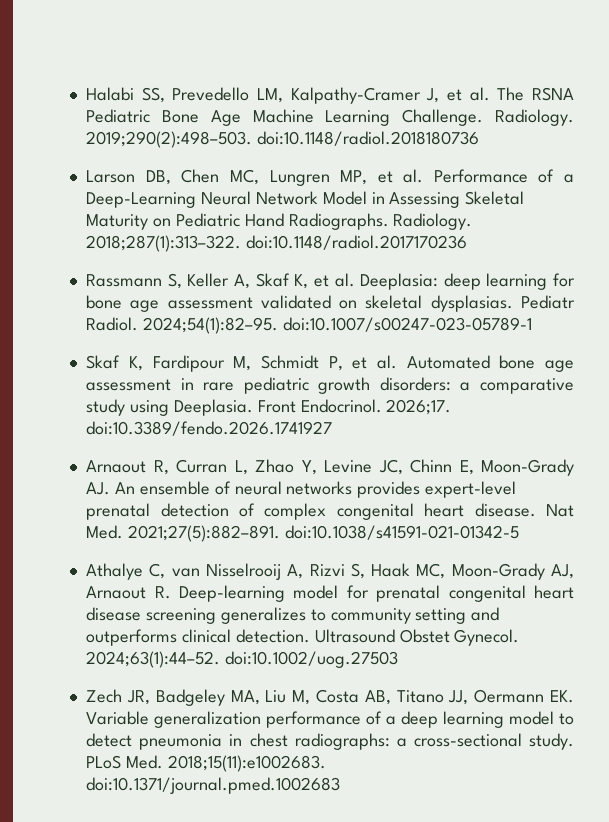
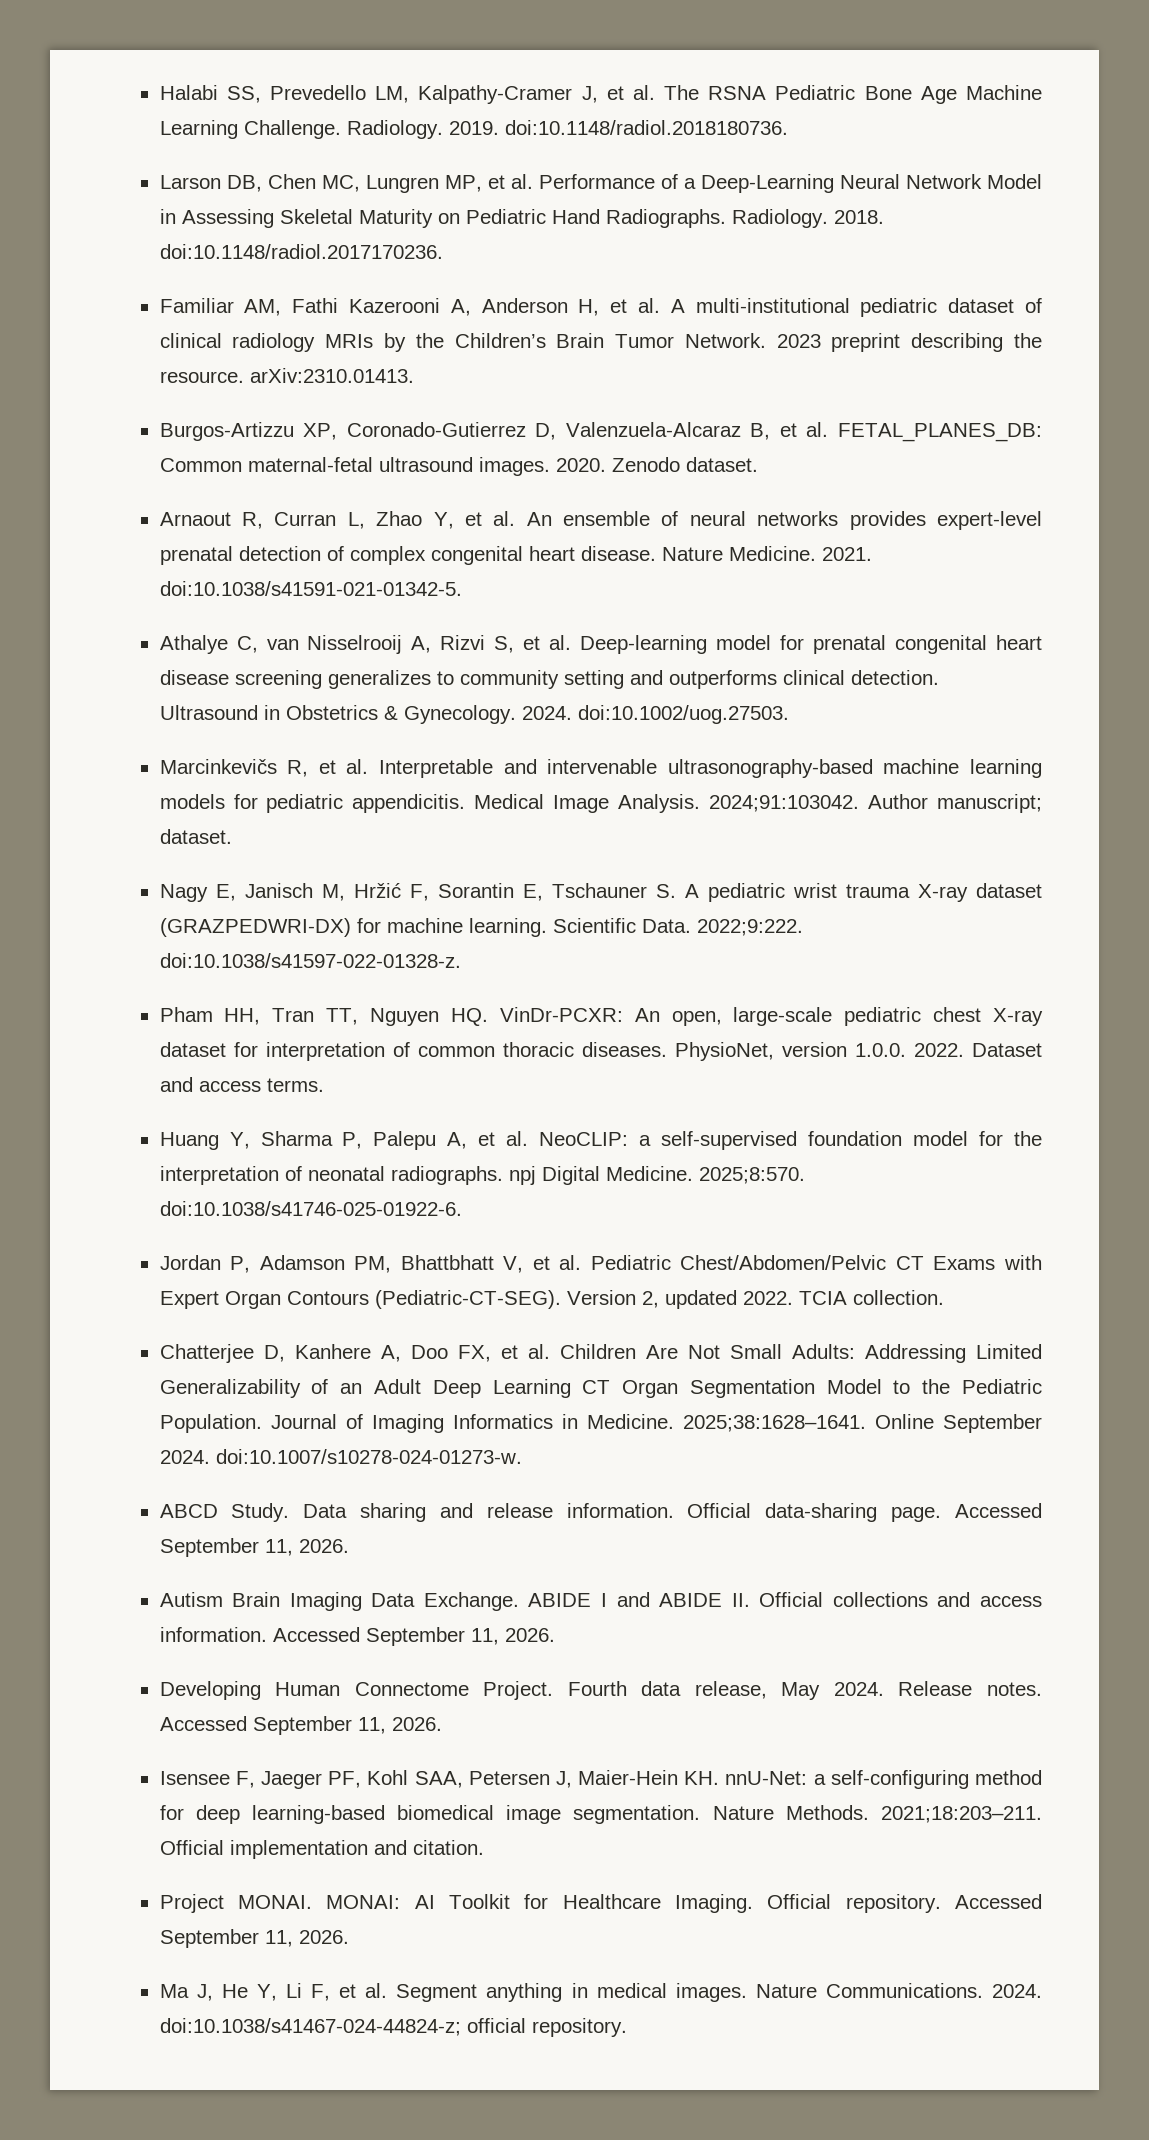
- 2019;290(2):498–503. doi:10.1148/radiol.2018180736
+ 2019. doi:10.1148/radiol.2018180736.
- 2018;287(1):313–322. doi:10.1148/radiol.2017170236
- Rassmann S, Keller A, Skaf K, et al. Deeplasia: deep learning for bone age assessment validated on skeletal dysplasias. Pediatr Radiol. 2024;54(1):82–95. doi:10.1007/s00247-023-05789-1
- Skaf K, Fardipour M, Schmidt P, et al. Automated bone age assessment in rare pediatric growth disorders: a comparative study using Deeplasia. Front Endocrinol. 2026;17. doi:10.3389/fendo.2026.1741927
+ 2018. doi:10.1148/radiol.2017170236.
+ Familiar AM, Fathi Kazerooni A, Anderson H, et al. A multi-institutional pediatric dataset of clinical radiology MRIs by the Children’s Brain Tumor Network. 2023 preprint describing the resource. arXiv:2310.01413.
+ Burgos-Artizzu XP, Coronado-Gutierrez D, Valenzuela-Alcaraz B, et al. FETAL_PLANES_DB: Common maternal-fetal ultrasound images. 2020. Zenodo dataset.
- Arnaout R, Curran L, Zhao Y, Levine JC, Chinn E, Moon-Grady AJ. An ensemble of neural networks provides expert-level prenatal detection of complex congenital heart disease.
+ Arnaout R, Curran L, Zhao Y, et al. An ensemble of neural networks provides expert-level prenatal detection of complex congenital heart disease.
- Nat Med. 2021;27(5):882–891. doi:10.1038/s41591-021-01342-5
+ Nature Medicine. 2021. doi:10.1038/s41591-021-01342-5.
- Athalye C, van Nisselrooij A, Rizvi S, Haak MC, Moon-Grady AJ, Arnaout R. Deep-learning model for prenatal congenital heart disease screening generalizes to community setting and outperforms clinical detection.
+ Athalye C, van Nisselrooij A, Rizvi S, et al. Deep-learning model for prenatal congenital heart disease screening generalizes to community setting and outperforms clinical detection.
- Ultrasound Obstet Gynecol. 2024;63(1):44–52. doi:10.1002/uog.27503
- Zech JR, Badgeley MA, Liu M, Costa AB, Titano JJ, Oermann EK. Variable generalization performance of a deep learning model to detect pneumonia in chest radiographs: a cross-sectional study. PLoS Med. 2018;15(11):e1002683. doi:10.1371/journal.pmed.1002683
+ Ultrasound in Obstetrics & Gynecology. 2024. doi:10.1002/uog.27503.
+ Marcinkevičs R, et al. Interpretable and intervenable ultrasonography-based machine learning models for pediatric appendicitis. Medical Image Analysis. 2024;91:103042. Author manuscript; dataset.
+ Nagy E, Janisch M, Hržić F, Sorantin E, Tschauner S. A pediatric wrist trauma X-ray dataset (GRAZPEDWRI-DX) for machine learning. Scientific Data. 2022;9:222. doi:10.1038/s41597-022-01328-z.
+ Pham HH, Tran TT, Nguyen HQ. VinDr-PCXR: An open, large-scale pediatric chest X-ray dataset for interpretation of common thoracic diseases. PhysioNet, version 1.0.0. 2022. Dataset and access terms.
+ Huang Y, Sharma P, Palepu A, et al. NeoCLIP: a self-supervised foundation model for the interpretation of neonatal radiographs. npj Digital Medicine. 2025;8:570. doi:10.1038/s41746-025-01922-6.
+ Jordan P, Adamson PM, Bhattbhatt V, et al. Pediatric Chest/Abdomen/Pelvic CT Exams with Expert Organ Contours (Pediatric-CT-SEG). Version 2, updated 2022. TCIA collection.
+ Chatterjee D, Kanhere A, Doo FX, et al. Children Are Not Small Adults: Addressing Limited Generalizability of an Adult Deep Learning CT Organ Segmentation Model to the Pediatric Population. Journal of Imaging Informatics in Medicine. 2025;38:1628–1641. Online September 2024. doi:10.1007/s10278-024-01273-w.
+ ABCD Study. Data sharing and release information. Official data-sharing page. Accessed September 11, 2026.
+ Autism Brain Imaging Data Exchange. ABIDE I and ABIDE II. Official collections and access information. Accessed September 11, 2026.
+ Developing Human Connectome Project. Fourth data release, May 2024. Release notes. Accessed September 11, 2026.
+ Isensee F, Jaeger PF, Kohl SAA, Petersen J, Maier-Hein KH. nnU-Net: a self-configuring method for deep learning-based biomedical image segmentation. Nature Methods. 2021;18:203–211. Official implementation and citation.
+ Project MONAI. MONAI: AI Toolkit for Healthcare Imaging. Official repository. Accessed September 11, 2026.
+ Ma J, He Y, Li F, et al. Segment anything in medical images. Nature Communications. 2024. doi:10.1038/s41467-024-44824-z; official repository.

